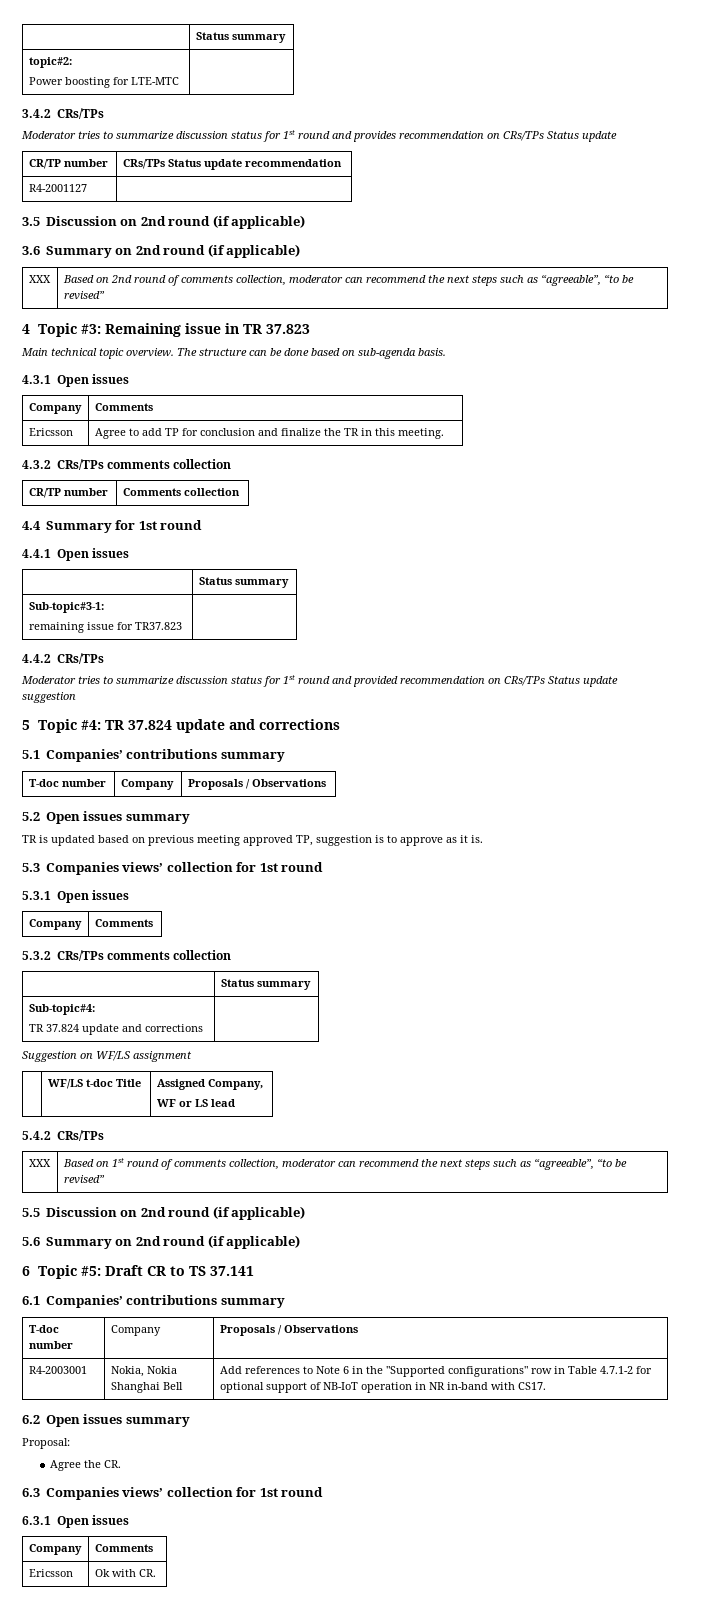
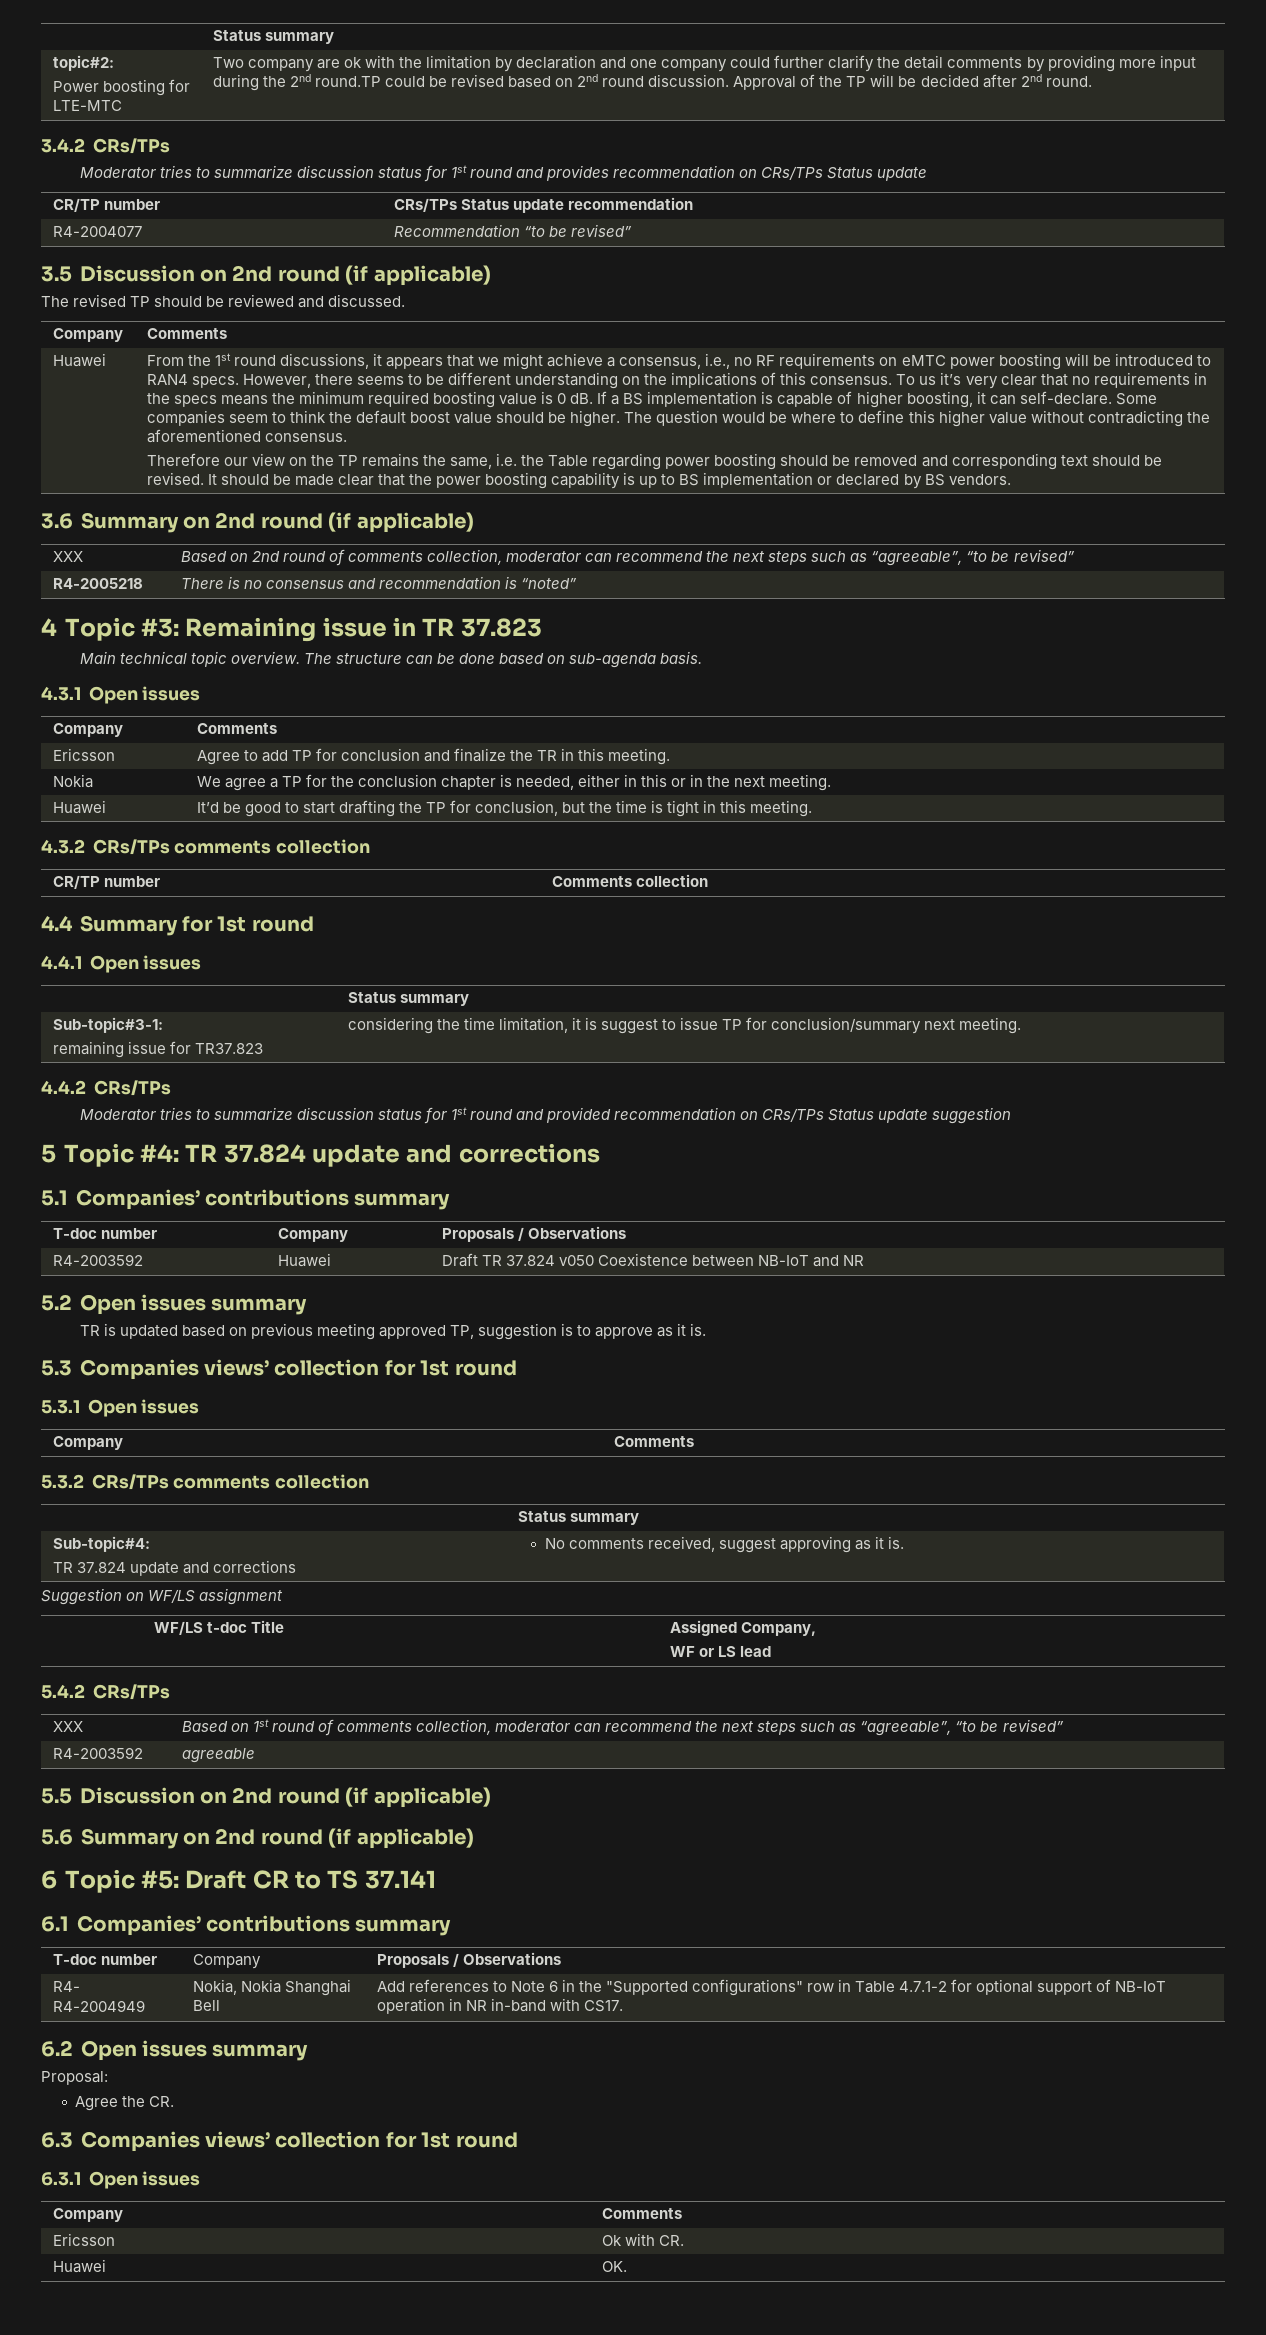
+ Two company are ok with the limitation by declaration and one company could further clarify the detail comments by providing more input during the 2nd round.TP could be revised based on 2nd round discussion. Approval of the TP will be decided after 2nd round.
- R4-2001127 |
+ R4-2004077 | Recommendation “to be revised”
+ The revised TP should be reviewed and discussed.
+ Company | Comments
+ Huawei | From the 1st round discussions, it appears that we might achieve a consensus, i.e., no RF requirements on eMTC power boosting will be introduced to RAN4 specs. However, there seems to be different understanding on the implications of this consensus. To us it’s very clear that no requirements in the specs means the minimum required boosting value is 0 dB. If a BS implementation is capable of higher boosting, it can self-declare. Some companies seem to think the default boost value should be higher. The question would be where to define this higher value without contradicting the aforementioned consensus.
+ Therefore our view on the TP remains the same, i.e. the Table regarding power boosting should be removed and corresponding text should be revised. It should be made clear that the power boosting capability is up to BS implementation or declared by BS vendors.
+ R4-2005218 | There is no consensus and recommendation is “noted”
+ Nokia | We agree a TP for the conclusion chapter is needed, either in this or in the next meeting.
+ Huawei | It’d be good to start drafting the TP for conclusion, but the time is tight in this meeting.
  Sub-topic#3-1:
- remaining issue for TR37.823 |
+ remaining issue for TR37.823 | considering the time limitation, it is suggest to issue TP for conclusion/summary next meeting.
+ R4-2003592 | Huawei | Draft TR 37.824 v050 Coexistence between NB-IoT and NR
  Sub-topic#4:
- TR 37.824 update and corrections |
+ TR 37.824 update and corrections | No comments received, suggest approving as it is.
+ R4-2003592 | agreeable
- R4-2003001 | Nokia, Nokia Shanghai Bell | Add references to Note 6 in the "Supported configurations" row in Table 4.7.1-2 for optional support of NB-IoT operation in NR in-band with CS17.
+ R4- R4-2004949 | Nokia, Nokia Shanghai Bell | Add references to Note 6 in the "Supported configurations" row in Table 4.7.1-2 for optional support of NB-IoT operation in NR in-band with CS17.
+ Huawei | OK.

